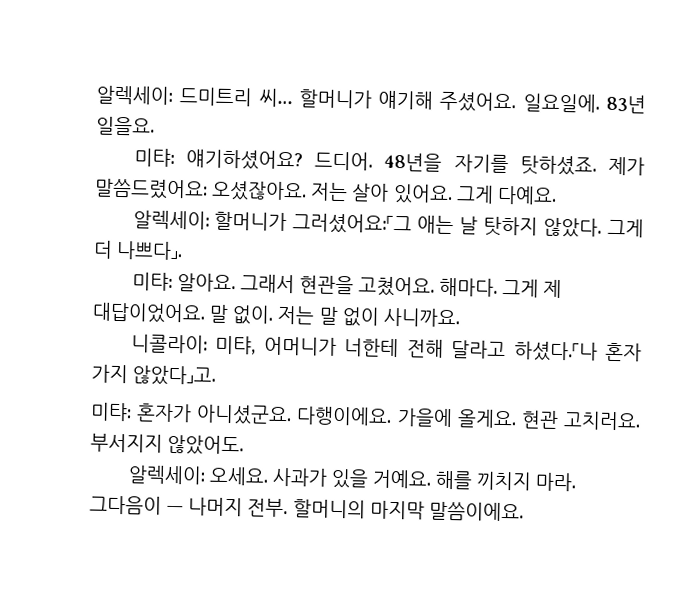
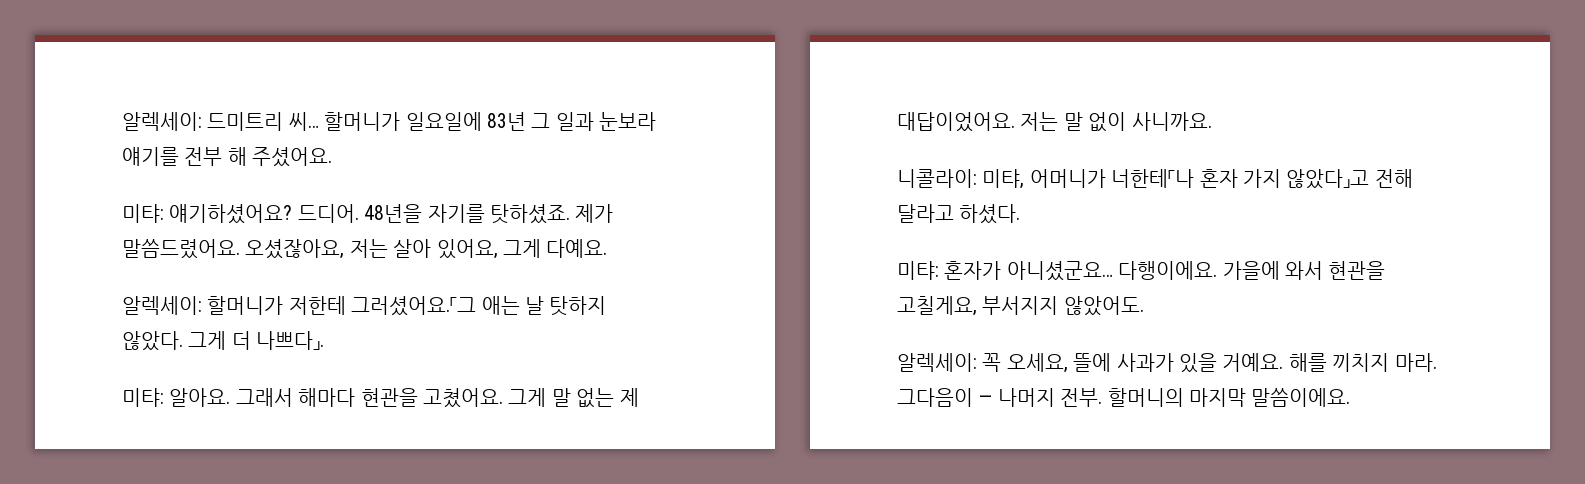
- 할머니가 얘기해 주셨어요. 일요일에. 83년 일을요.
+ 할머니가 일요일에 83년 그 일과 눈보라 얘기를 전부 해 주셨어요.
- 제가 말씀드렸어요: 오셨잖아요. 저는 살아 있어요. 그게 다예요.
+ 제가 말씀드렸어요. 오셨잖아요, 저는 살아 있어요, 그게 다예요.
- 알렉세이: 할머니가 그러셨어요:「그 애는 날 탓하지 않았다.
+ 알렉세이: 할머니가 저한테 그러셨어요.「그 애는 날 탓하지 않았다.
- 그래서 현관을 고쳤어요.
+ 그래서 해마다 현관을 고쳤어요.
- 해마다. 그게 제 대답이었어요. 말 없이.
+ 그게 말 없는 제 대답이었어요.
- 니콜라이: 미탸, 어머니가 너한테 전해 달라고 하셨다.「나 혼자 가지 않았다」고.
+ 니콜라이: 미탸, 어머니가 너한테「나 혼자 가지 않았다」고 전해 달라고 하셨다.
- 미탸: 혼자가 아니셨군요.
+ 미탸: 혼자가 아니셨군요…
- 가을에 올게요. 현관 고치러요. 부서지지 않았어도.
+ 가을에 와서 현관을 고칠게요, 부서지지 않았어도.
- 알렉세이: 오세요. 사과가 있을 거예요.
+ 알렉세이: 꼭 오세요, 뜰에 사과가 있을 거예요.

